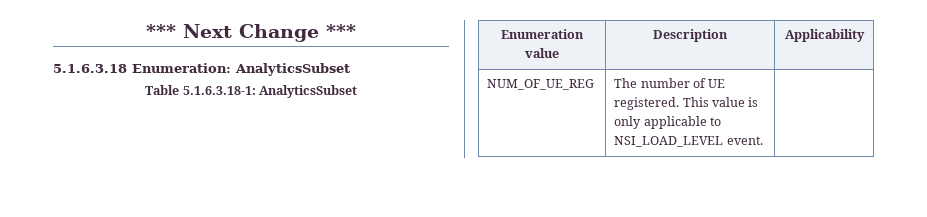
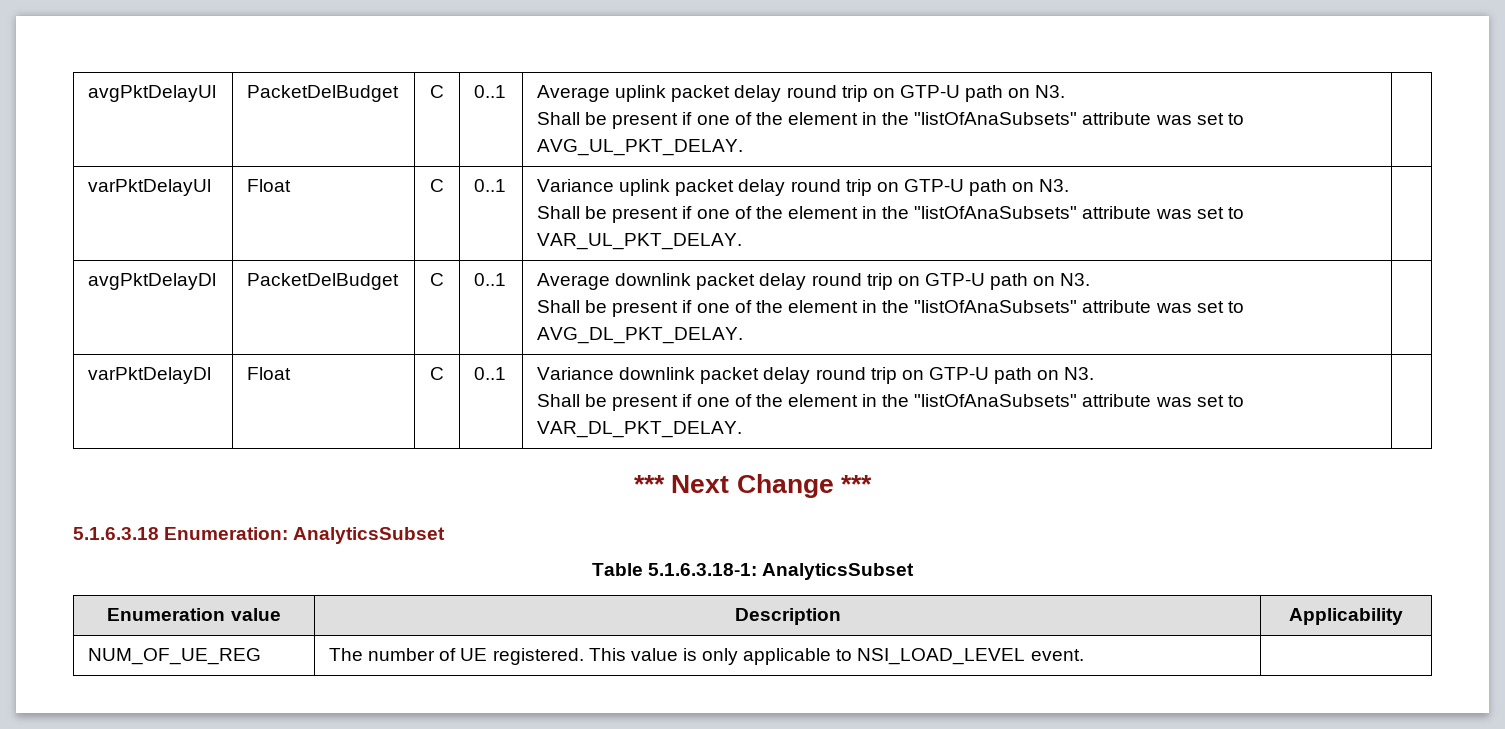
+ avgPktDelayUl | PacketDelBudget | C | 0..1 | Average uplink packet delay round trip on GTP-U path on N3.
+ Shall be present if one of the element in the "listOfAnaSubsets" attribute was set to AVG_UL_PKT_DELAY. |
+ varPktDelayUl | Float | C | 0..1 | Variance uplink packet delay round trip on GTP-U path on N3.
+ Shall be present if one of the element in the "listOfAnaSubsets" attribute was set to VAR_UL_PKT_DELAY. |
+ avgPktDelayDl | PacketDelBudget | C | 0..1 | Average downlink packet delay round trip on GTP-U path on N3.
+ Shall be present if one of the element in the "listOfAnaSubsets" attribute was set to AVG_DL_PKT_DELAY. |
+ varPktDelayDl | Float | C | 0..1 | Variance downlink packet delay round trip on GTP-U path on N3.
+ Shall be present if one of the element in the "listOfAnaSubsets" attribute was set to VAR_DL_PKT_DELAY. |

